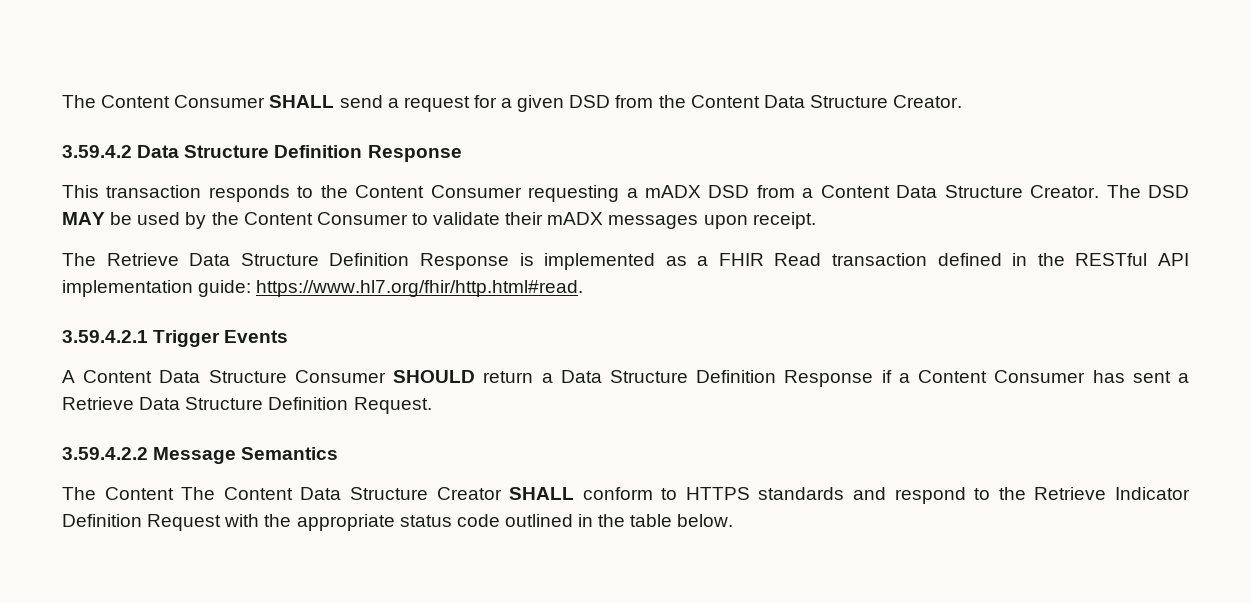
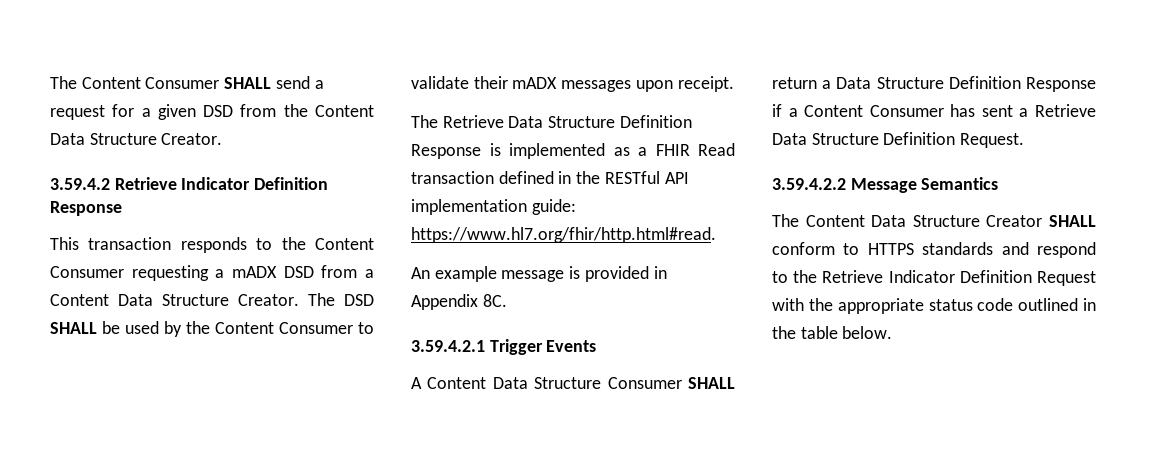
- 3.59.4.2 Data Structure Definition Response
+ 3.59.4.2 Retrieve Indicator Definition Response
- The DSD MAY be used by the Content Consumer to validate their mADX messages upon receipt.
+ The DSD SHALL be used by the Content Consumer to validate their mADX messages upon receipt.
+ An example message is provided in Appendix 8C.
- A Content Data Structure Consumer SHOULD return a Data Structure Definition Response if a Content Consumer has sent a Retrieve Data Structure Definition Request.
+ A Content Data Structure Consumer SHALL return a Data Structure Definition Response if a Content Consumer has sent a Retrieve Data Structure Definition Request.
- The Content The Content Data Structure Creator SHALL conform to HTTPS standards and respond to the Retrieve Indicator Definition Request with the appropriate status code outlined in the table below.
+ The Content Data Structure Creator SHALL conform to HTTPS standards and respond to the Retrieve Indicator Definition Request with the appropriate status code outlined in the table below.

